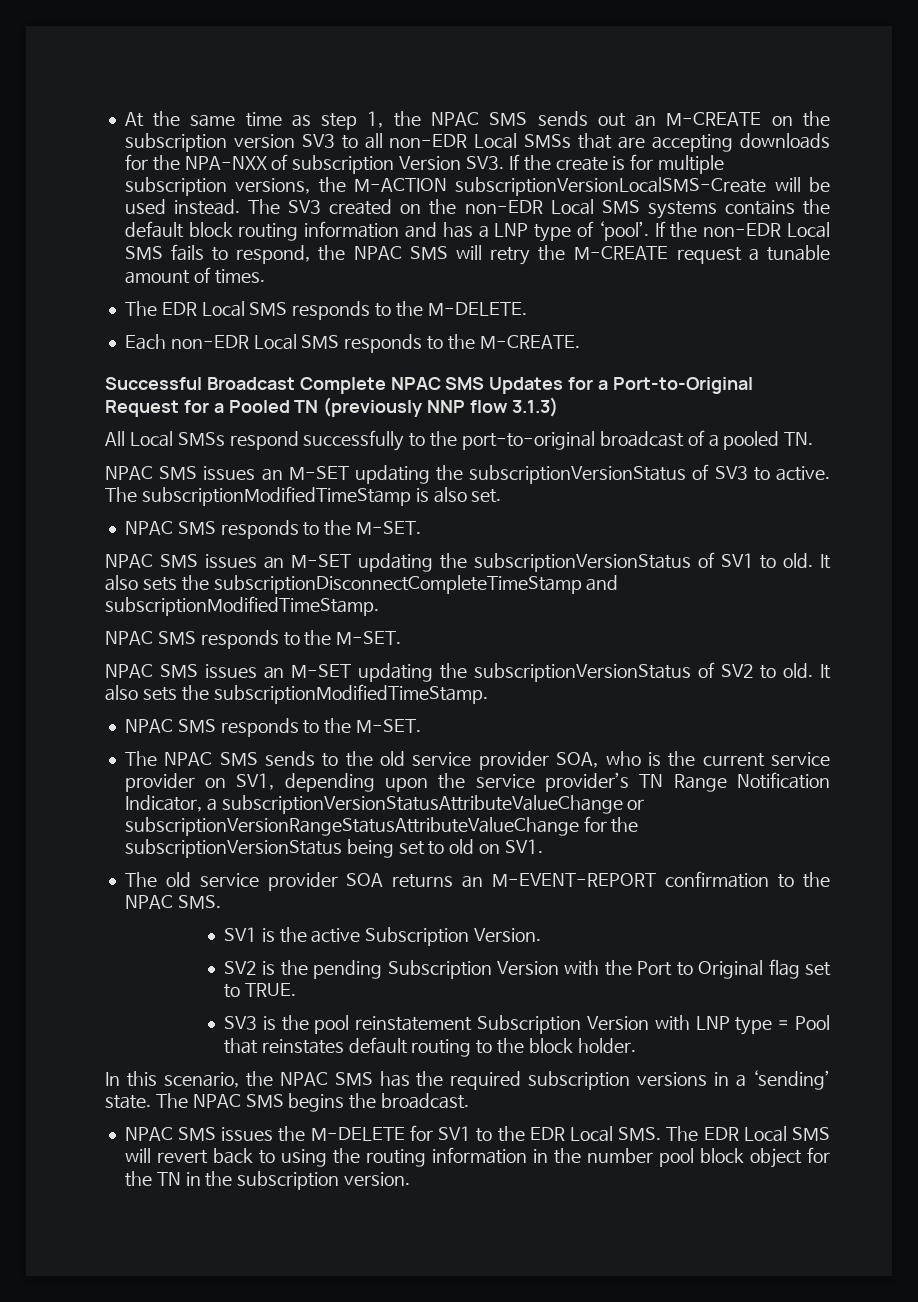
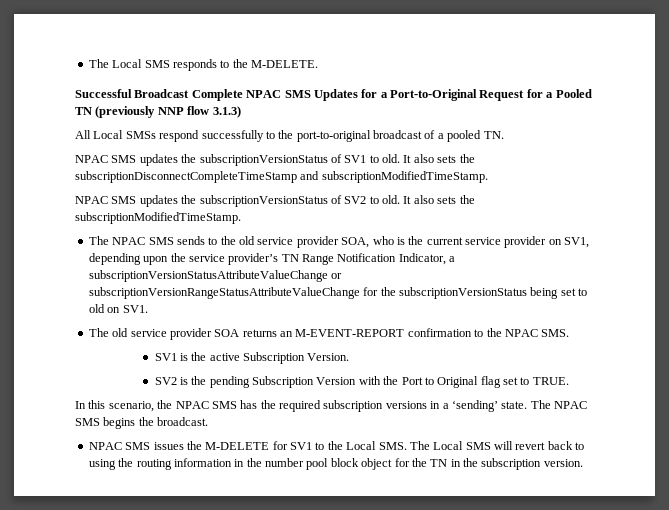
- At the same time as step 1, the NPAC SMS sends out an M-CREATE on the subscription version SV3 to all non-EDR Local SMSs that are accepting downloads for the NPA-NXX of subscription Version SV3. If the create is for multiple subscription versions, the M-ACTION subscriptionVersionLocalSMS-Create will be used instead. The SV3 created on the non-EDR Local SMS systems contains the default block routing information and has a LNP type of ‘pool’. If the non-EDR Local SMS fails to respond, the NPAC SMS will retry the M-CREATE request a tunable amount of times.
- The EDR Local SMS responds to the M-DELETE.
+ The Local SMS responds to the M-DELETE.
- Each non-EDR Local SMS responds to the M-CREATE.
- NPAC SMS issues an M-SET updating the subscriptionVersionStatus of SV3 to active. The subscriptionModifiedTimeStamp is also set.
- NPAC SMS responds to the M-SET.
- NPAC SMS issues an M-SET updating the subscriptionVersionStatus of SV1 to old.
+ NPAC SMS updates the subscriptionVersionStatus of SV1 to old.
  It also sets the subscriptionDisconnectCompleteTimeStamp and subscriptionModifiedTimeStamp.
- NPAC SMS responds to the M-SET.
- NPAC SMS issues an M-SET updating the subscriptionVersionStatus of SV2 to old.
+ NPAC SMS updates the subscriptionVersionStatus of SV2 to old.
  It also sets the subscriptionModifiedTimeStamp.
- NPAC SMS responds to the M-SET.
- SV3 is the pool reinstatement Subscription Version with LNP type = Pool that reinstates default routing to the block holder.
- NPAC SMS issues the M-DELETE for SV1 to the EDR Local SMS. The EDR Local SMS will revert back to using the routing information in the number pool block object for the TN in the subscription version.
+ NPAC SMS issues the M-DELETE for SV1 to the Local SMS. The Local SMS will revert back to using the routing information in the number pool block object for the TN in the subscription version.

